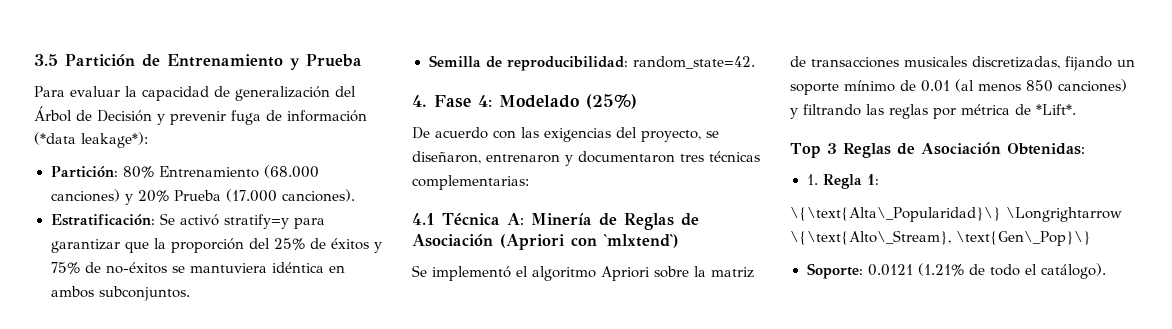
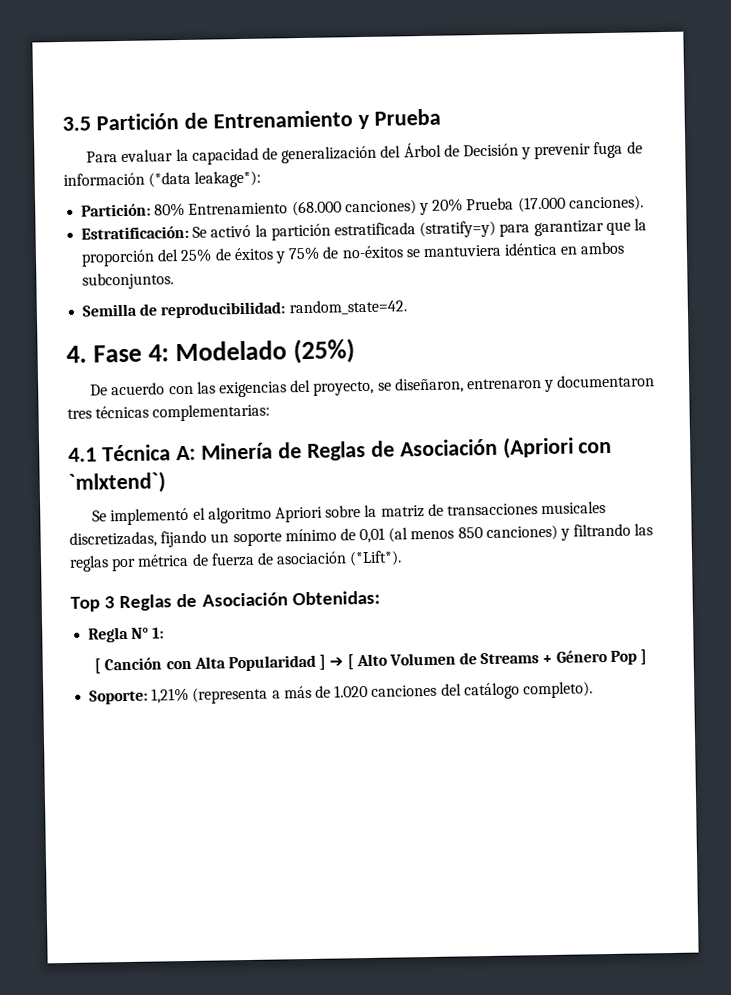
- Estratificación: Se activó stratify=y para garantizar que la proporción del 25% de éxitos y 75% de no-éxitos se mantuviera idéntica en ambos subconjuntos.
+ Estratificación: Se activó la partición estratificada (stratify=y) para garantizar que la proporción del 25% de éxitos y 75% de no-éxitos se mantuviera idéntica en ambos subconjuntos.
- Se implementó el algoritmo Apriori sobre la matriz de transacciones musicales discretizadas, fijando un soporte mínimo de 0.01 (al menos 850 canciones) y filtrando las reglas por métrica de *Lift*.
+ Se implementó el algoritmo Apriori sobre la matriz de transacciones musicales discretizadas, fijando un soporte mínimo de 0,01 (al menos 850 canciones) y filtrando las reglas por métrica de fuerza de asociación (*Lift*).
- 1. Regla 1:
+ Regla N° 1:
- \{\text{Alta\_Popularidad}\} \Longrightarrow \{\text{Alto\_Stream}, \text{Gen\_Pop}\}
- Soporte: 0.0121 (1.21% de todo el catálogo).
+ [ Canción con Alta Popularidad ] ➔ [ Alto Volumen de Streams + Género Pop ]
+ Soporte: 1,21% (representa a más de 1.020 canciones del catálogo completo).

